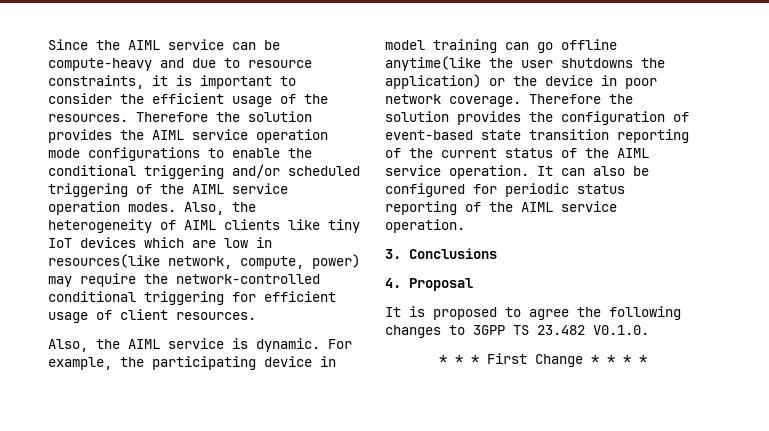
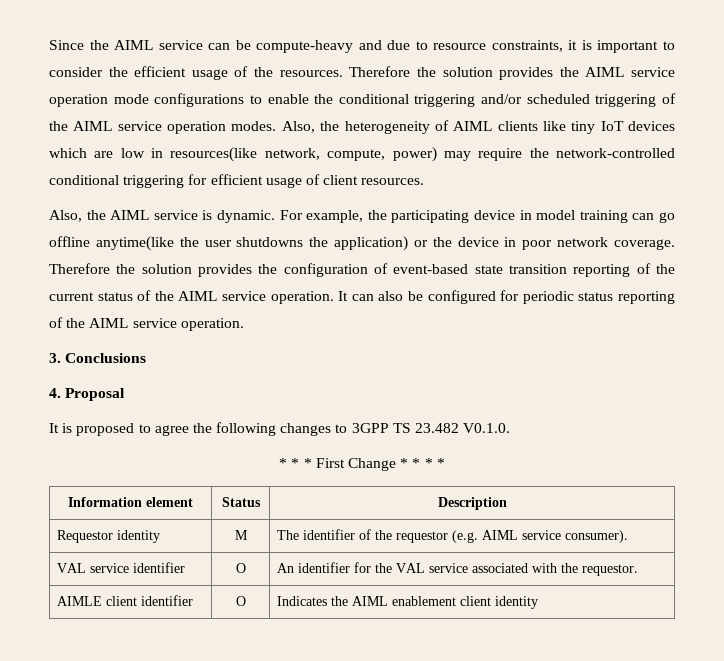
+ Information element | Status | Description
+ Requestor identity | M | The identifier of the requestor (e.g. AIML service consumer).
+ VAL service identifier | O | An identifier for the VAL service associated with the requestor.
+ AIMLE client identifier | O | Indicates the AIML enablement client identity

